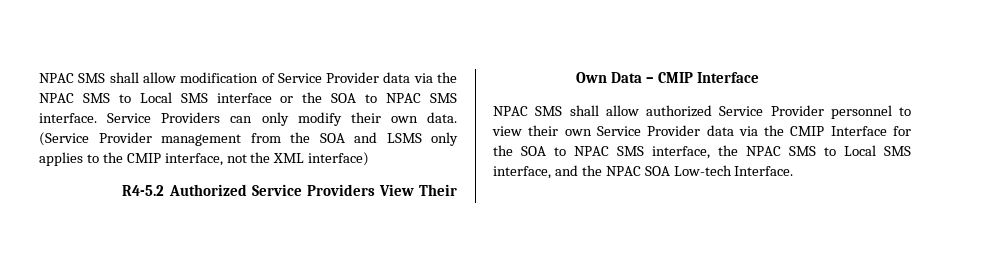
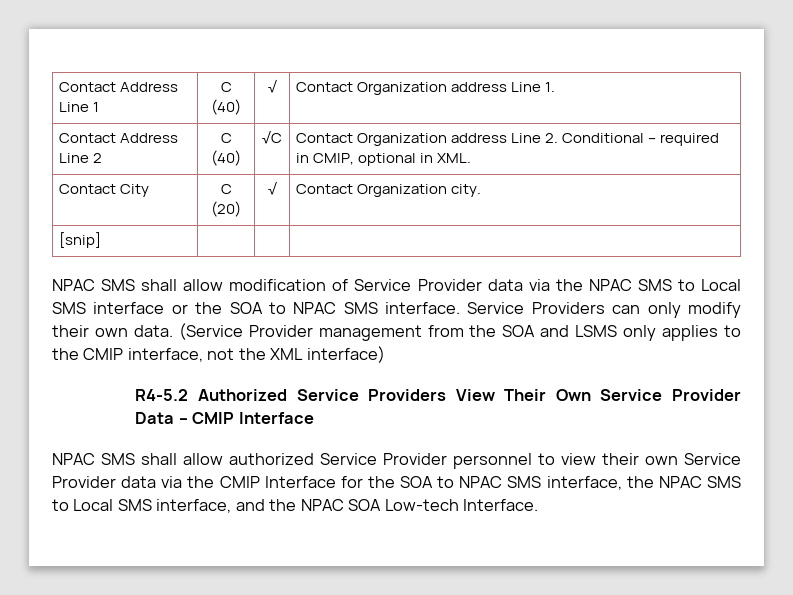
+ Contact Address Line 1 | C (40) | √ | Contact Organization address Line 1.
+ Contact Address Line 2 | C (40) | √C | Contact Organization address Line 2. Conditional – required in CMIP, optional in XML.
+ Contact City | C (20) | √ | Contact Organization city.
+ [snip] | | |
- R4-5.2 Authorized Service Providers View Their Own Data – CMIP Interface
+ R4-5.2 Authorized Service Providers View Their Own Service Provider Data – CMIP Interface

